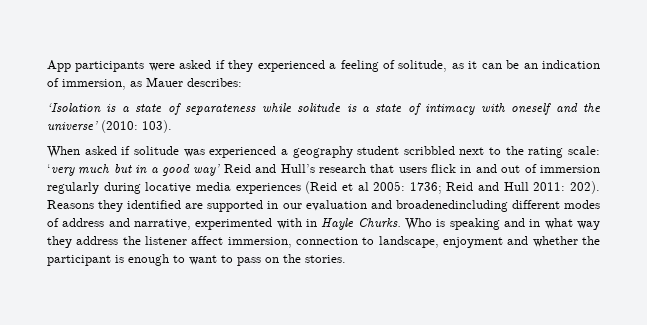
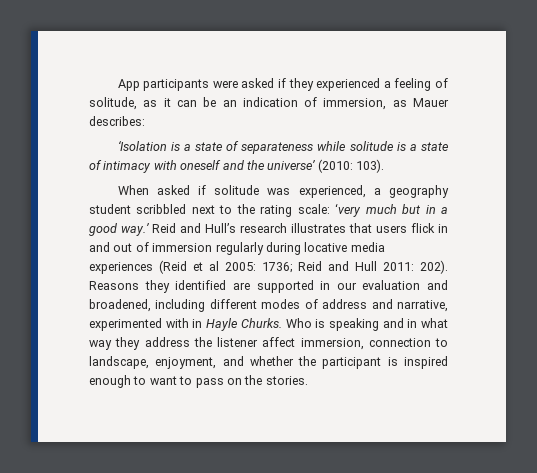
- When asked if solitude was experienced a geography student scribbled next to the rating scale: ‘very much but in a good way’ Reid and Hull’s research that users flick in and out of immersion regularly during locative media experiences (Reid et al 2005: 1736; Reid and Hull 2011: 202).
+ When asked if solitude was experienced, a geography student scribbled next to the rating scale: ‘very much but in a good way.’ Reid and Hull’s research illustrates that users flick in and out of immersion regularly during locative media experiences (Reid et al 2005: 1736; Reid and Hull 2011: 202).
- Reasons they identified are supported in our evaluation and broadenedincluding different modes of address and narrative, experimented with in Hayle Churks.
+ Reasons they identified are supported in our evaluation and broadened, including different modes of address and narrative, experimented with in Hayle Churks.
- Who is speaking and in what way they address the listener affect immersion, connection to landscape, enjoyment and whether the participant is enough to want to pass on the stories.
+ Who is speaking and in what way they address the listener affect immersion, connection to landscape, enjoyment, and whether the participant is inspired enough to want to pass on the stories.

